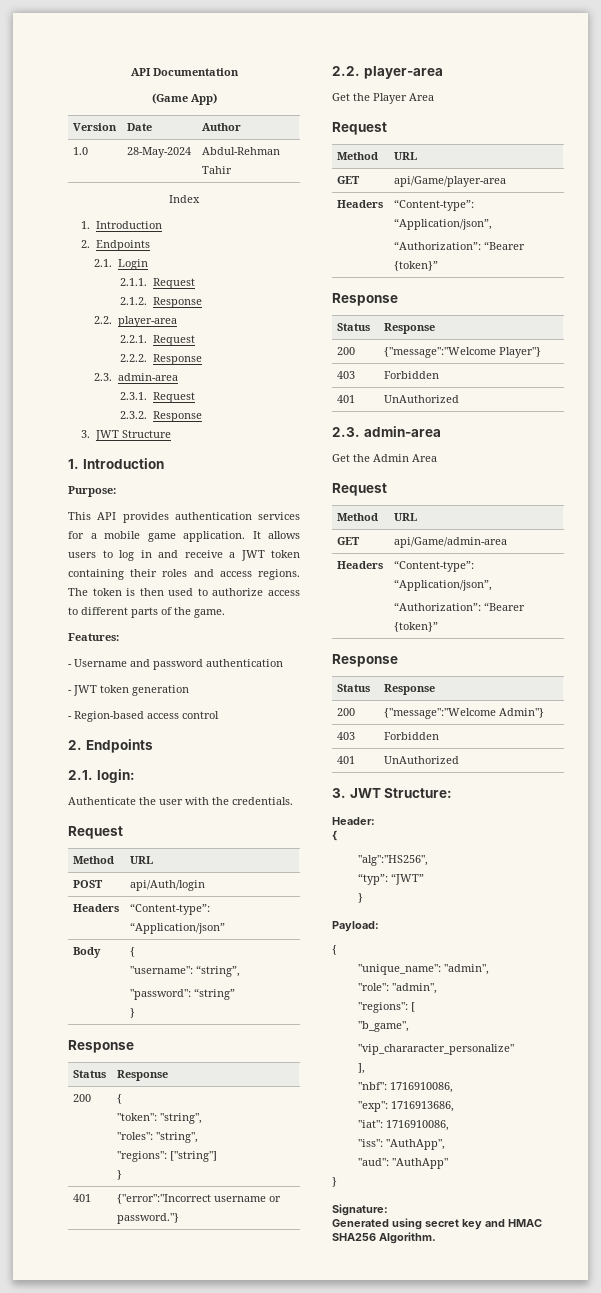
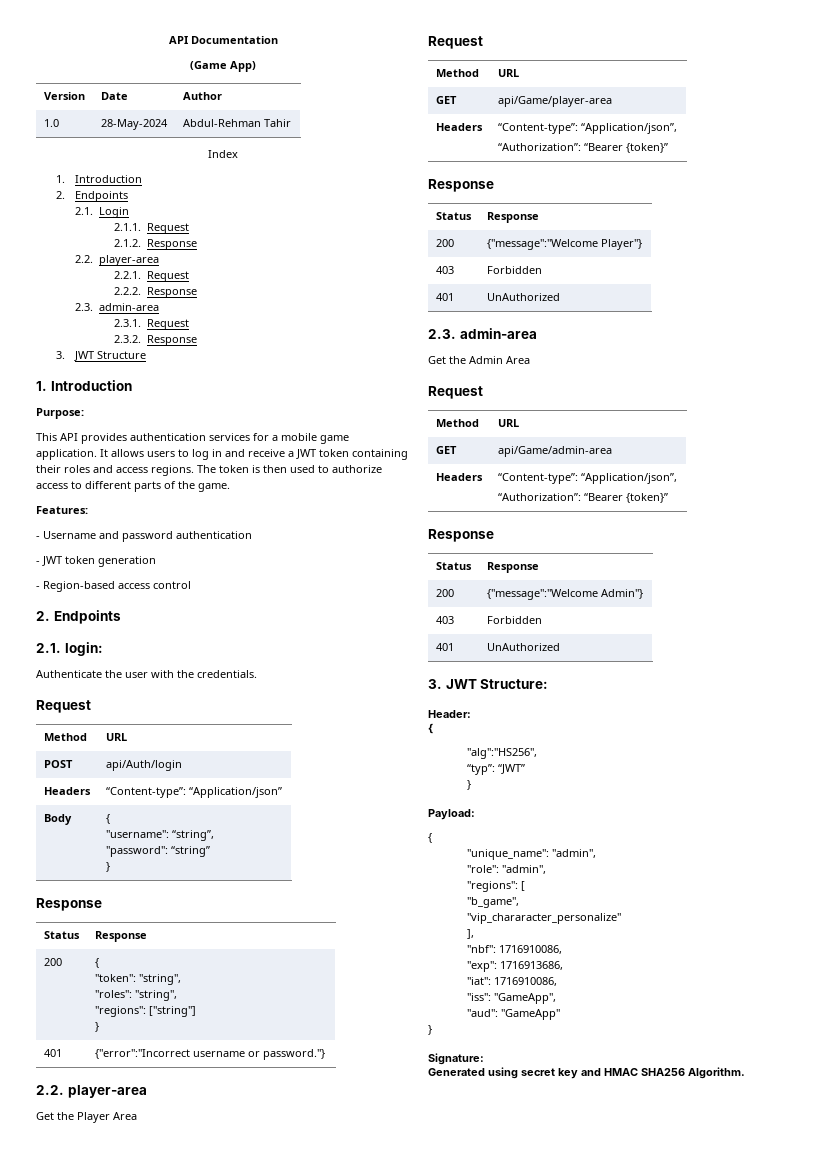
- "iss": "AuthApp",
+ "iss": "GameApp",
- "aud": "AuthApp"
+ "aud": "GameApp"

